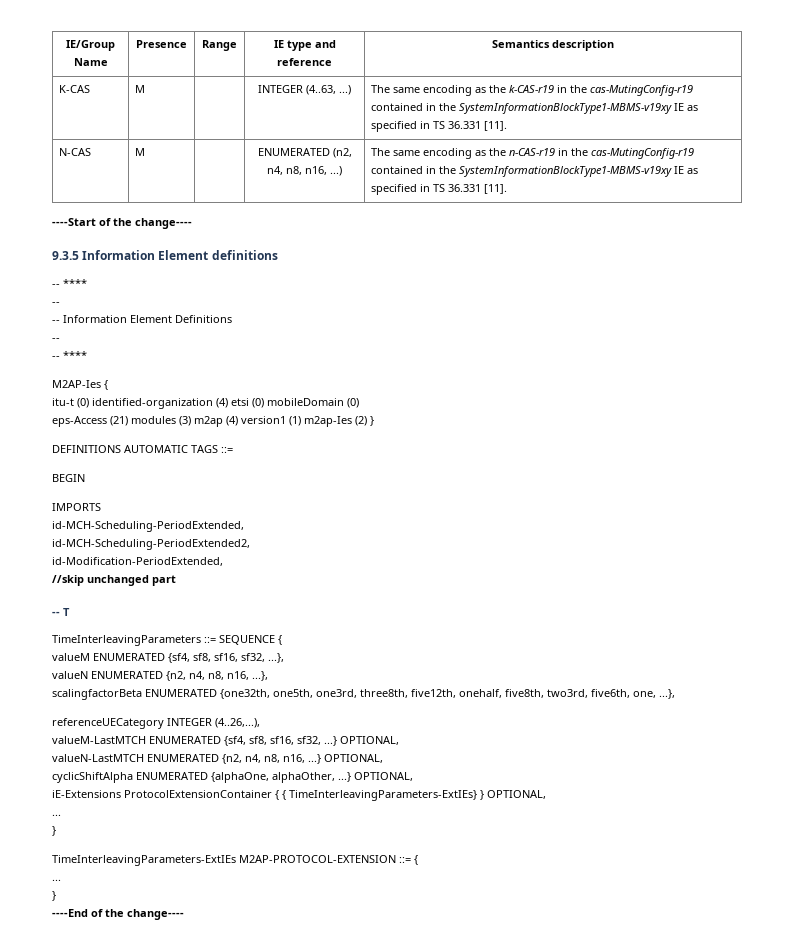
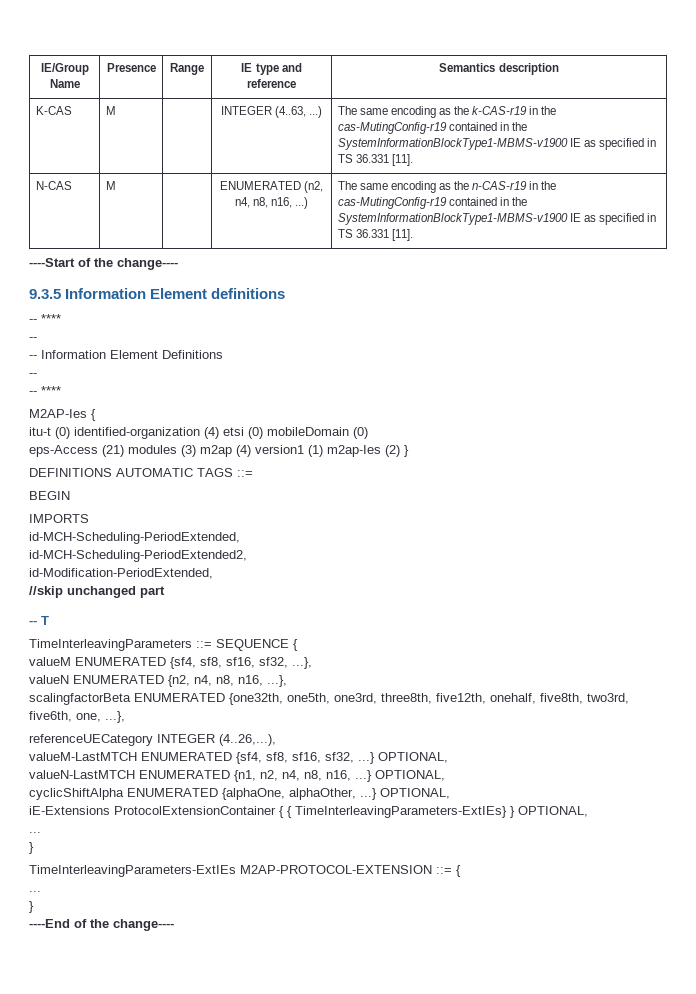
- K-CAS | M | | INTEGER (4..63, ...) | The same encoding as the k-CAS-r19 in the cas-MutingConfig-r19 contained in the SystemInformationBlockType1-MBMS-v19xy IE as specified in TS 36.331 [11].
+ K-CAS | M | | INTEGER (4..63, ...) | The same encoding as the k-CAS-r19 in the cas-MutingConfig-r19 contained in the SystemInformationBlockType1-MBMS-v1900 IE as specified in TS 36.331 [11].
- N-CAS | M | | ENUMERATED (n2, n4, n8, n16, ...) | The same encoding as the n-CAS-r19 in the cas-MutingConfig-r19 contained in the SystemInformationBlockType1-MBMS-v19xy IE as specified in TS 36.331 [11].
+ N-CAS | M | | ENUMERATED (n2, n4, n8, n16, ...) | The same encoding as the n-CAS-r19 in the cas-MutingConfig-r19 contained in the SystemInformationBlockType1-MBMS-v1900 IE as specified in TS 36.331 [11].
- valueN-LastMTCH ENUMERATED {n2, n4, n8, n16, ...} OPTIONAL,
+ valueN-LastMTCH ENUMERATED {n1, n2, n4, n8, n16, ...} OPTIONAL,

